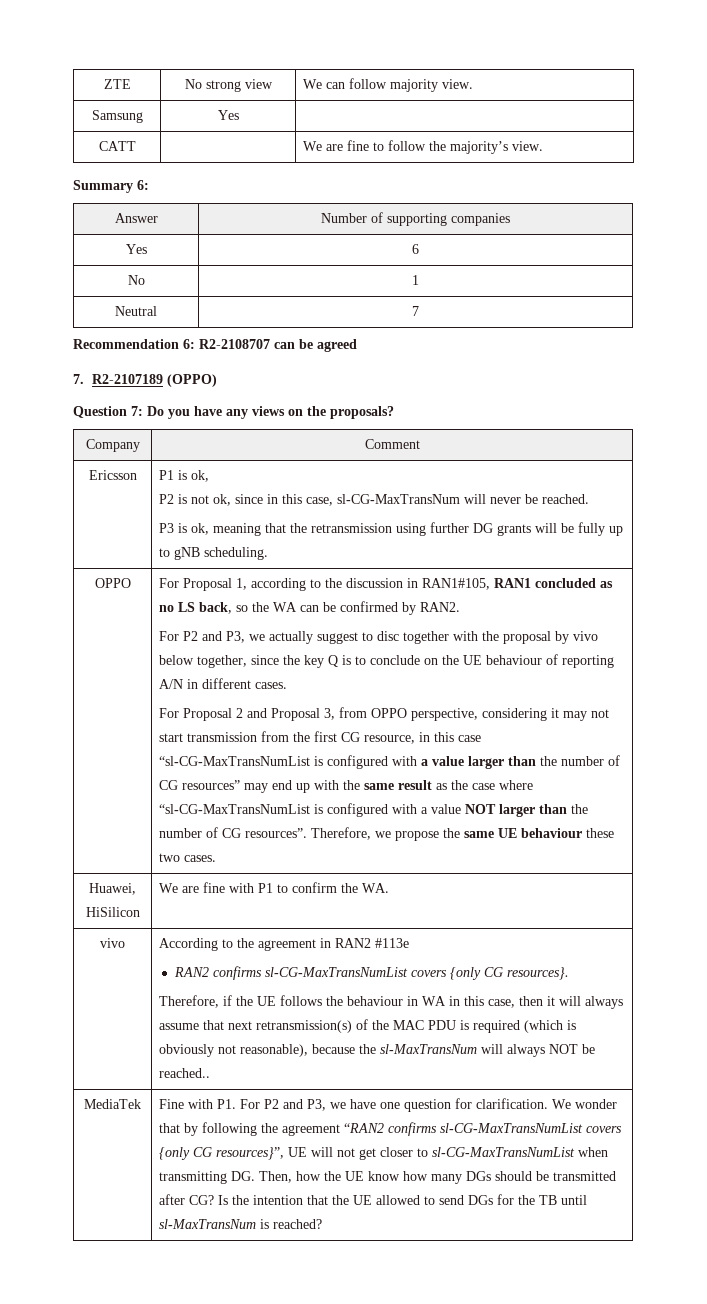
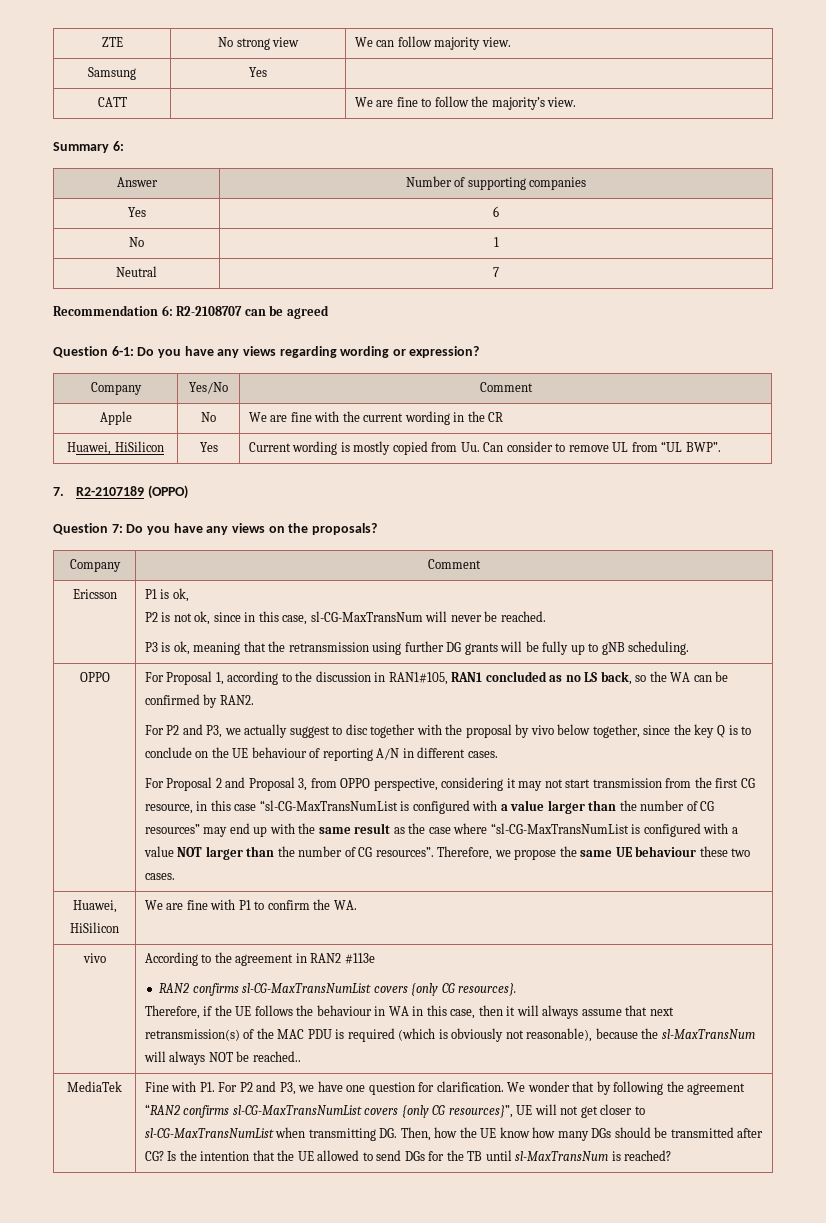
+ Question 6-1: Do you have any views regarding wording or expression?
+ Company | Yes/No | Comment
+ Apple | No | We are fine with the current wording in the CR
+ Huawei, HiSilicon | Yes | Current wording is mostly copied from Uu. Can consider to remove UL from “UL BWP”.

